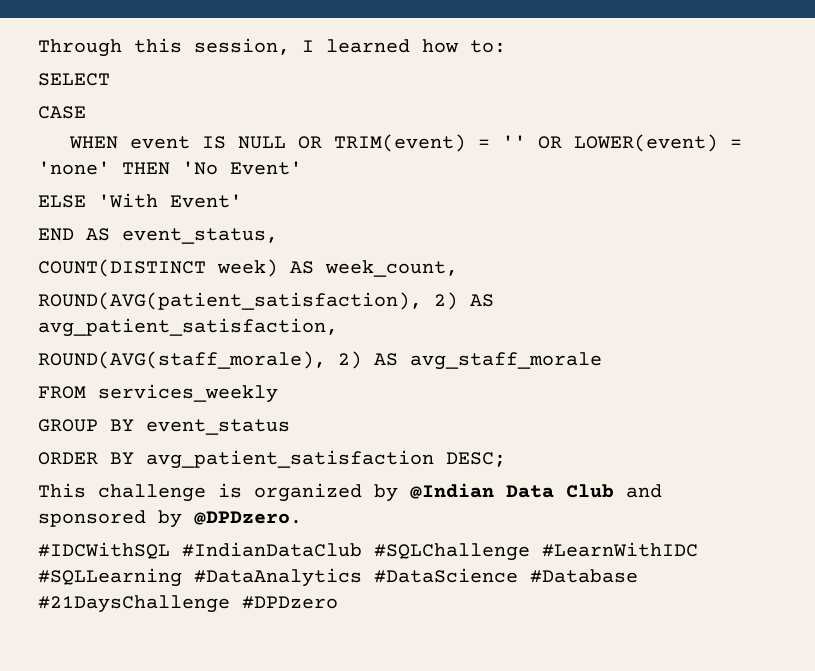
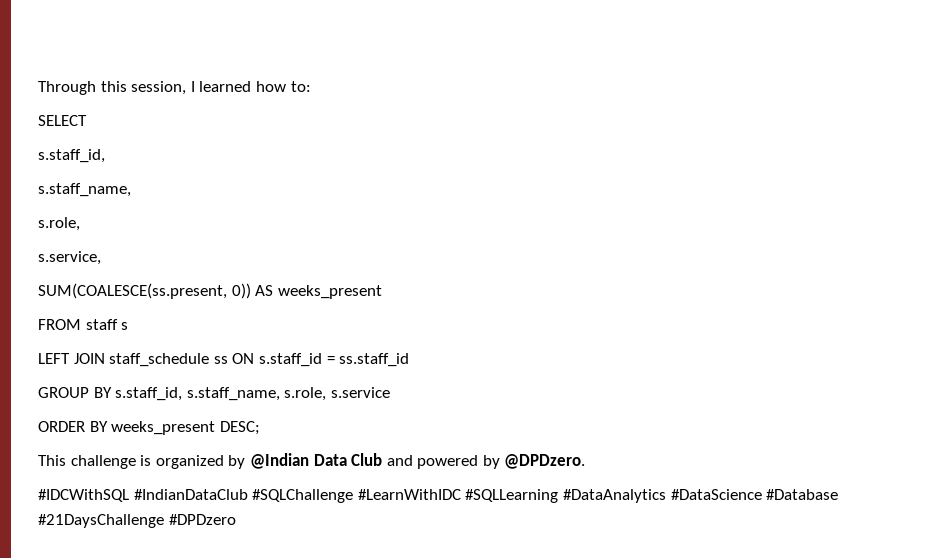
  SELECT
- CASE
- WHEN event IS NULL OR TRIM(event) = '' OR LOWER(event) = 'none' THEN 'No Event'
- ELSE 'With Event'
- END AS event_status,
- COUNT(DISTINCT week) AS week_count,
- ROUND(AVG(patient_satisfaction), 2) AS avg_patient_satisfaction,
- ROUND(AVG(staff_morale), 2) AS avg_staff_morale
- FROM services_weekly
- GROUP BY event_status
+ s.staff_id,
+ s.staff_name,
+ s.role,
+ s.service,
+ SUM(COALESCE(ss.present, 0)) AS weeks_present
+ FROM staff s
+ LEFT JOIN staff_schedule ss ON s.staff_id = ss.staff_id
+ GROUP BY s.staff_id, s.staff_name, s.role, s.service
- ORDER BY avg_patient_satisfaction DESC;
+ ORDER BY weeks_present DESC;
- This challenge is organized by @Indian Data Club and sponsored by @DPDzero.
+ This challenge is organized by @Indian Data Club and powered by @DPDzero.

